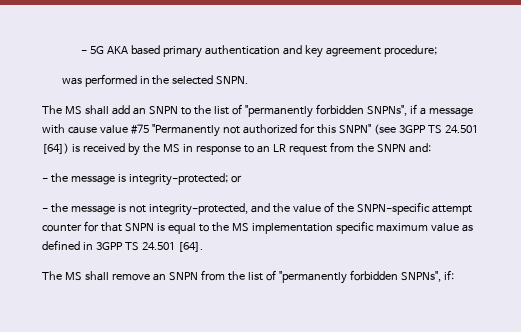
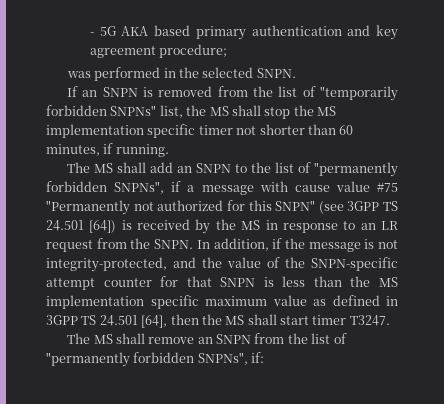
+ If an SNPN is removed from the list of "temporarily forbidden SNPNs" list, the MS shall stop the MS implementation specific timer not shorter than 60 minutes, if running.
- The MS shall add an SNPN to the list of "permanently forbidden SNPNs", if a message with cause value #75 "Permanently not authorized for this SNPN" (see 3GPP TS 24.501 [64]) is received by the MS in response to an LR request from the SNPN and:
- - the message is integrity-protected; or
- - the message is not integrity-protected, and the value of the SNPN-specific attempt counter for that SNPN is equal to the MS implementation specific maximum value as defined in 3GPP TS 24.501 [64].
+ The MS shall add an SNPN to the list of "permanently forbidden SNPNs", if a message with cause value #75 "Permanently not authorized for this SNPN" (see 3GPP TS 24.501 [64]) is received by the MS in response to an LR request from the SNPN. In addition, if the message is not integrity-protected, and the value of the SNPN-specific attempt counter for that SNPN is less than the MS implementation specific maximum value as defined in 3GPP TS 24.501 [64], then the MS shall start timer T3247.

